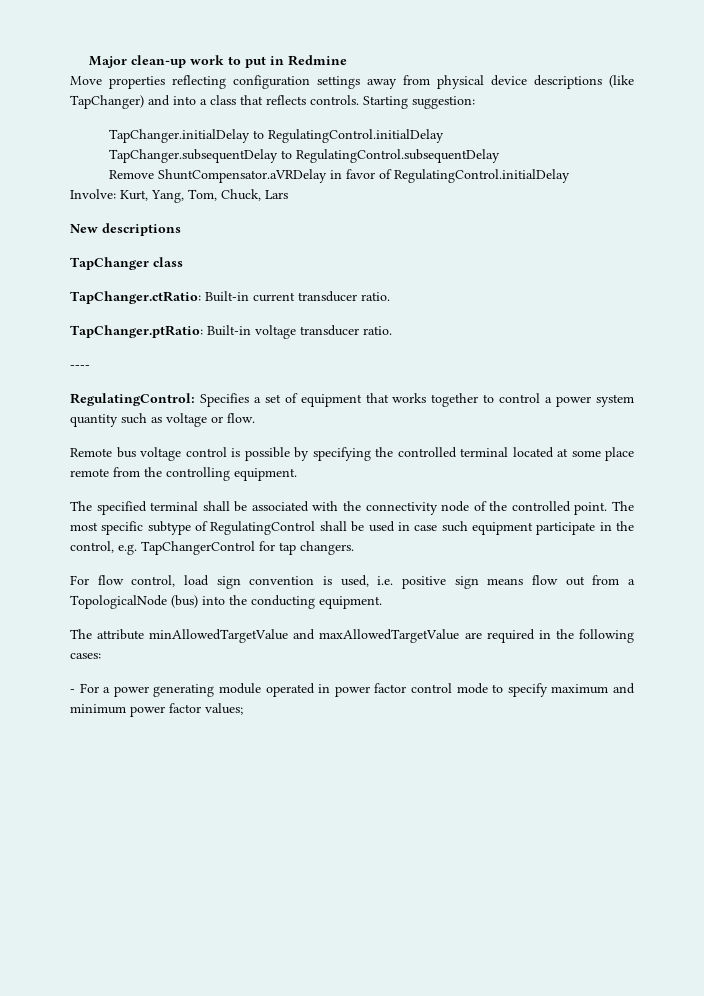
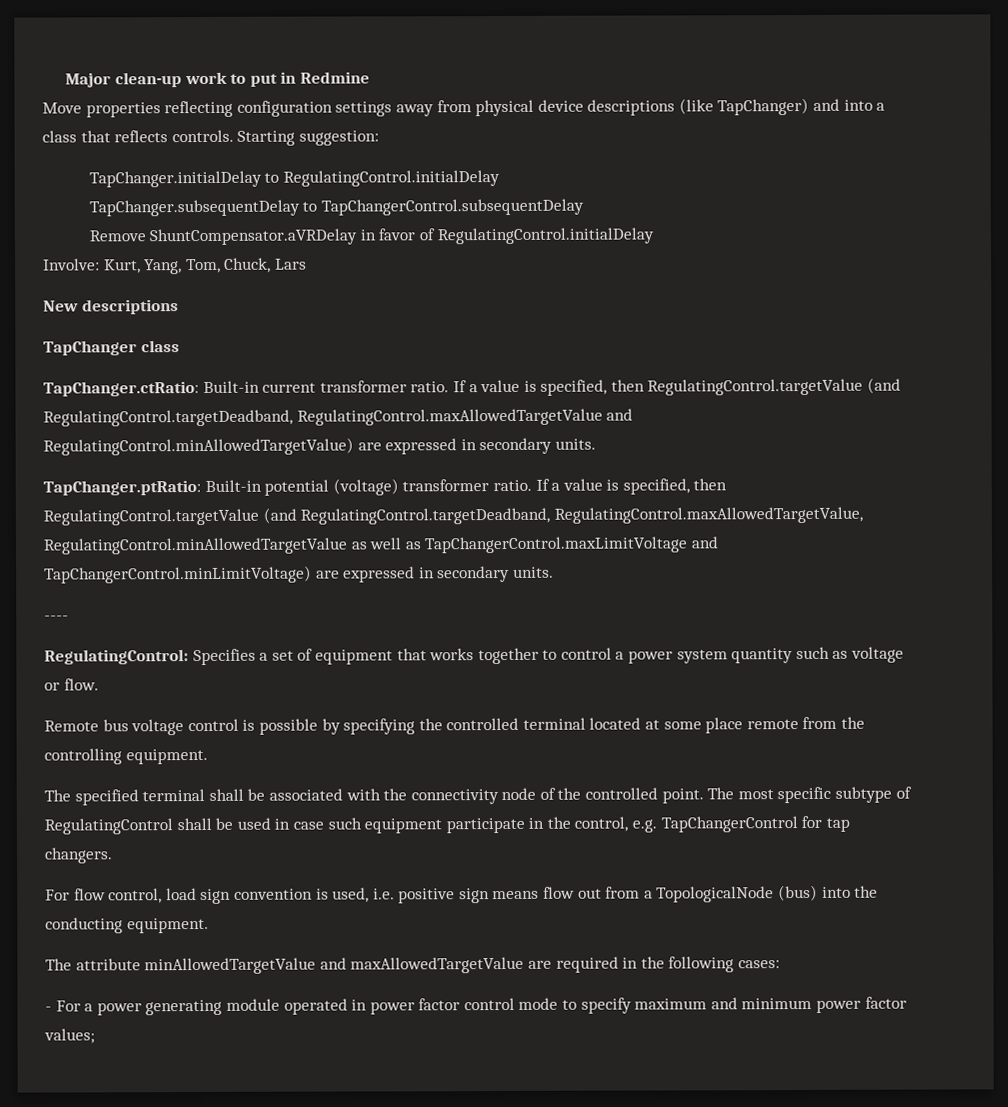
- TapChanger.subsequentDelay to RegulatingControl.subsequentDelay
+ TapChanger.subsequentDelay to TapChangerControl.subsequentDelay
- TapChanger.ctRatio: Built-in current transducer ratio.
- TapChanger.ptRatio: Built-in voltage transducer ratio.
+ TapChanger.ctRatio: Built-in current transformer ratio. If a value is specified, then RegulatingControl.targetValue (and RegulatingControl.targetDeadband, RegulatingControl.maxAllowedTargetValue and RegulatingControl.minAllowedTargetValue) are expressed in secondary units.
+ TapChanger.ptRatio: Built-in potential (voltage) transformer ratio. If a value is specified, then RegulatingControl.targetValue (and RegulatingControl.targetDeadband, RegulatingControl.maxAllowedTargetValue, RegulatingControl.minAllowedTargetValue as well as TapChangerControl.maxLimitVoltage and TapChangerControl.minLimitVoltage) are expressed in secondary units.

